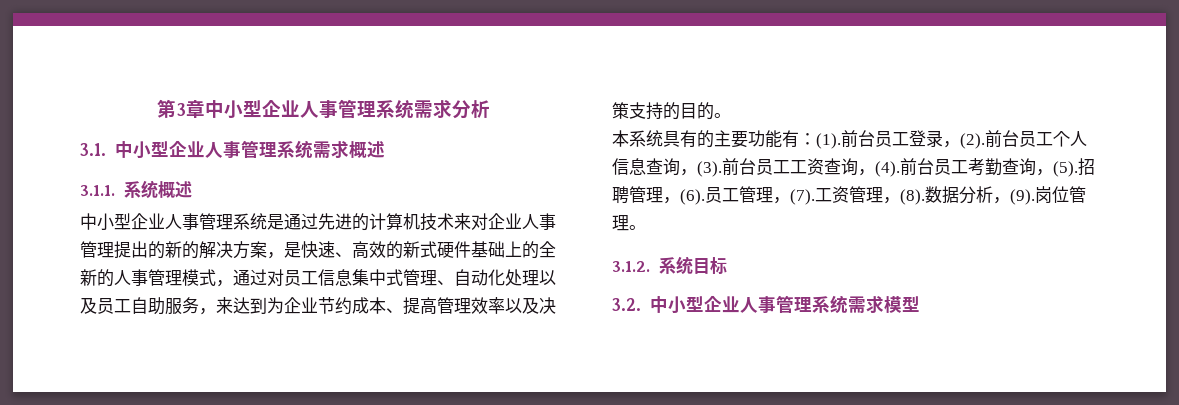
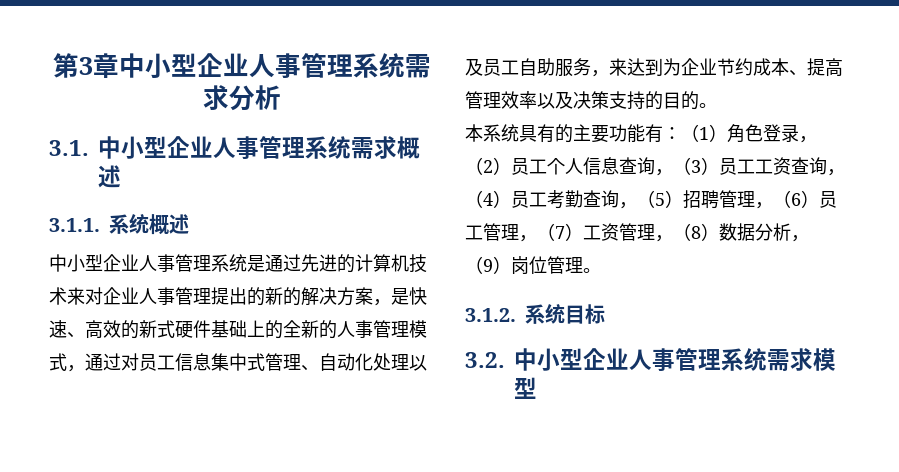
- 本系统具有的主要功能有：(1).前台员工登录，(2).前台员工个人信息查询，(3).前台员工工资查询，(4).前台员工考勤查询，(5).招聘管理，(6).员工管理，(7).工资管理，(8).数据分析，(9).岗位管理。
+ 本系统具有的主要功能有：（1）角色登录，（2）员工个人信息查询，（3）员工工资查询，（4）员工考勤查询，（5）招聘管理，（6）员工管理，（7）工资管理，（8）数据分析，（9）岗位管理。

